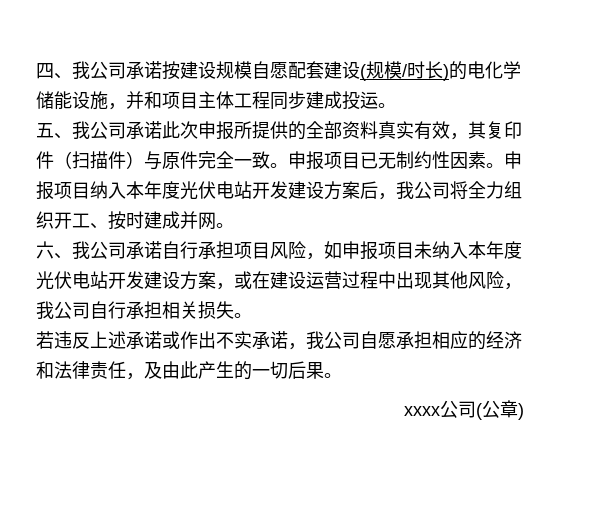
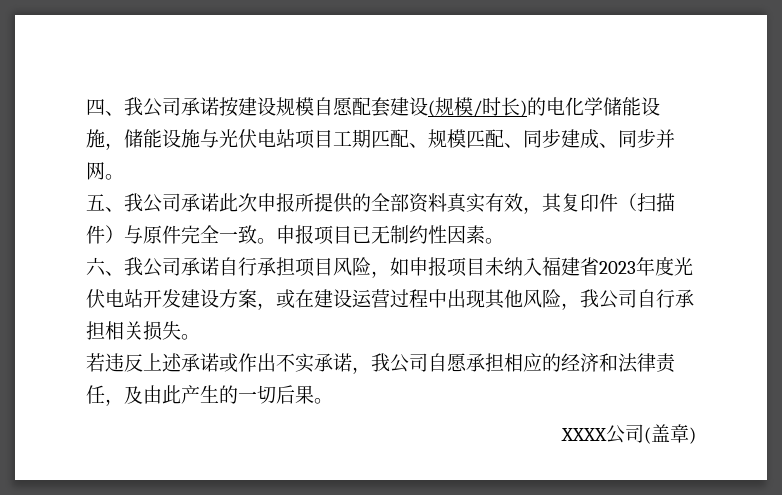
- 四、我公司承诺按建设规模自愿配套建设(规模/时长)的电化学储能设施，并和项目主体工程同步建成投运。
+ 四、我公司承诺按建设规模自愿配套建设(规模/时长)的电化学储能设施，储能设施与光伏电站项目工期匹配、规模匹配、同步建成、同步并网。
- 申报项目纳入本年度光伏电站开发建设方案后，我公司将全力组织开工、按时建成并网。
- 六、我公司承诺自行承担项目风险，如申报项目未纳入本年度光伏电站开发建设方案，或在建设运营过程中出现其他风险，我公司自行承担相关损失。
+ 六、我公司承诺自行承担项目风险，如申报项目未纳入福建省2023年度光伏电站开发建设方案，或在建设运营过程中出现其他风险，我公司自行承担相关损失。
- xxxx公司(公章)
+ XXXX公司(盖章)

